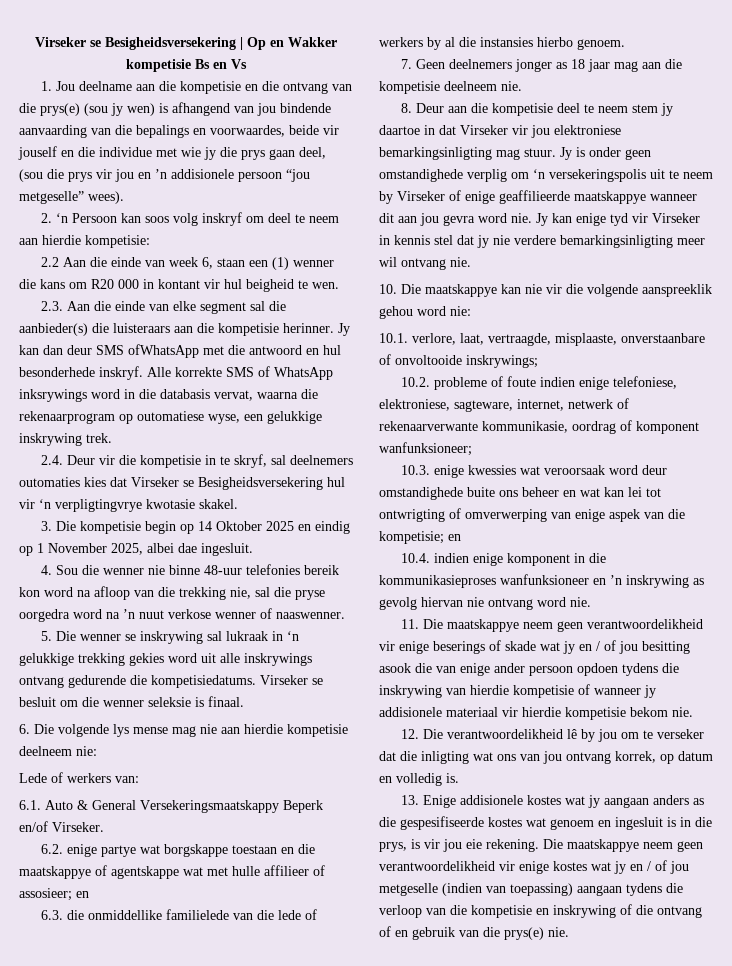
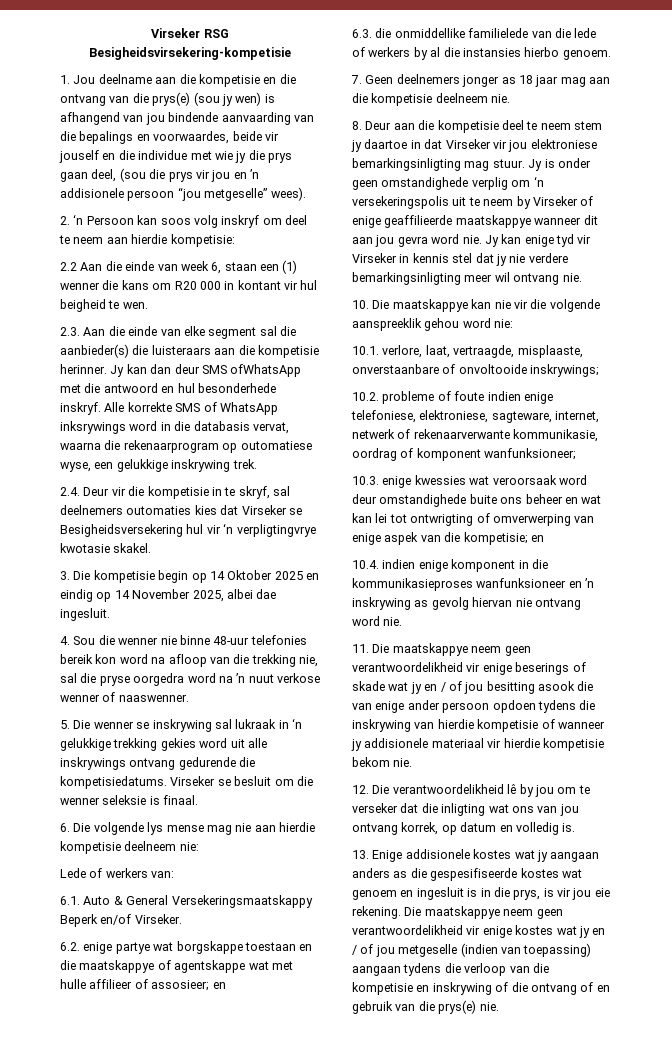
- Virseker se Besigheidsversekering | Op en Wakker kompetisie Bs en Vs
+ Virseker RSG Besigheidsvirsekering-kompetisie
- 3. Die kompetisie begin op 14 Oktober 2025 en eindig op 1 November 2025, albei dae ingesluit.
+ 3. Die kompetisie begin op 14 Oktober 2025 en eindig op 14 November 2025, albei dae ingesluit.

